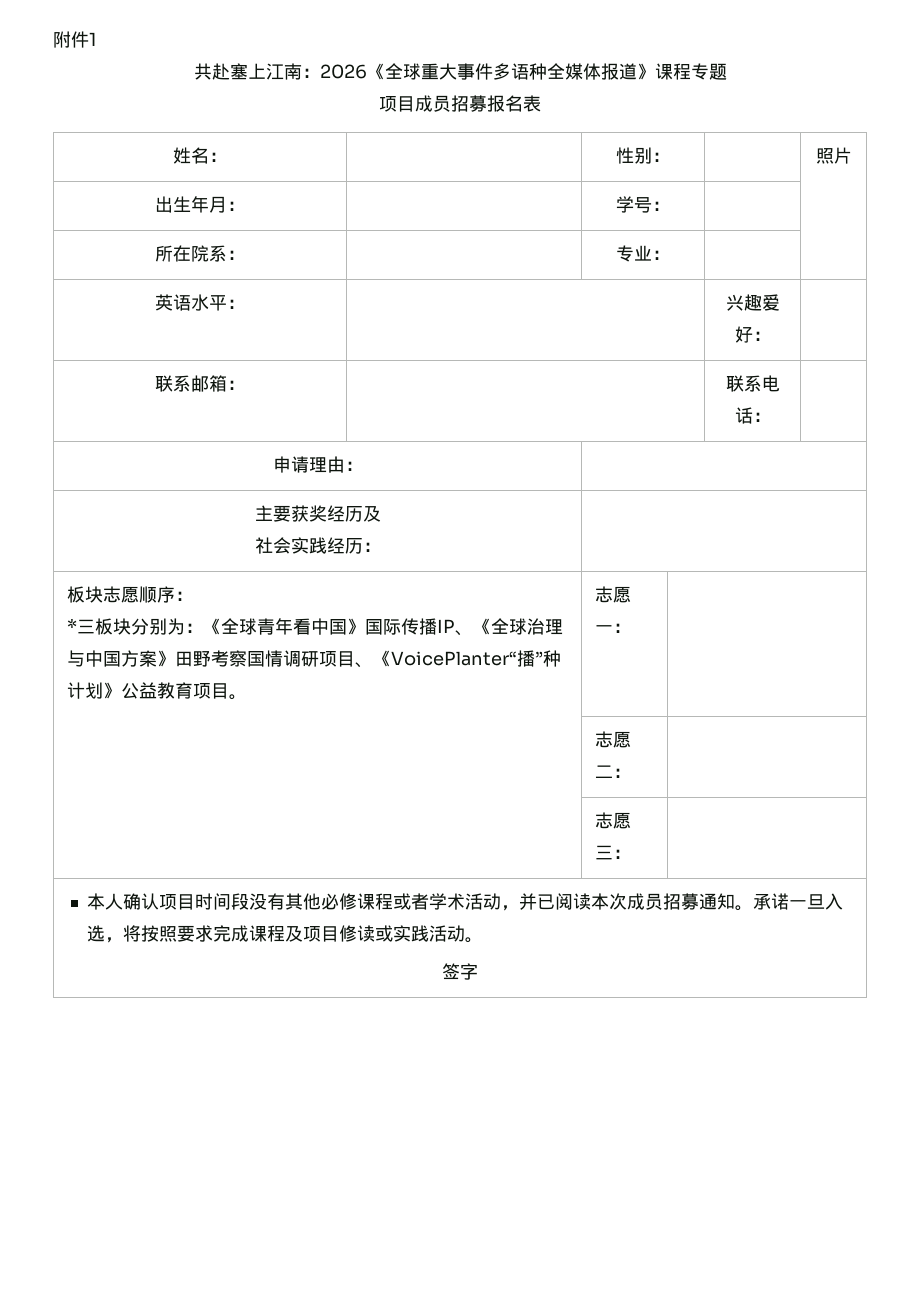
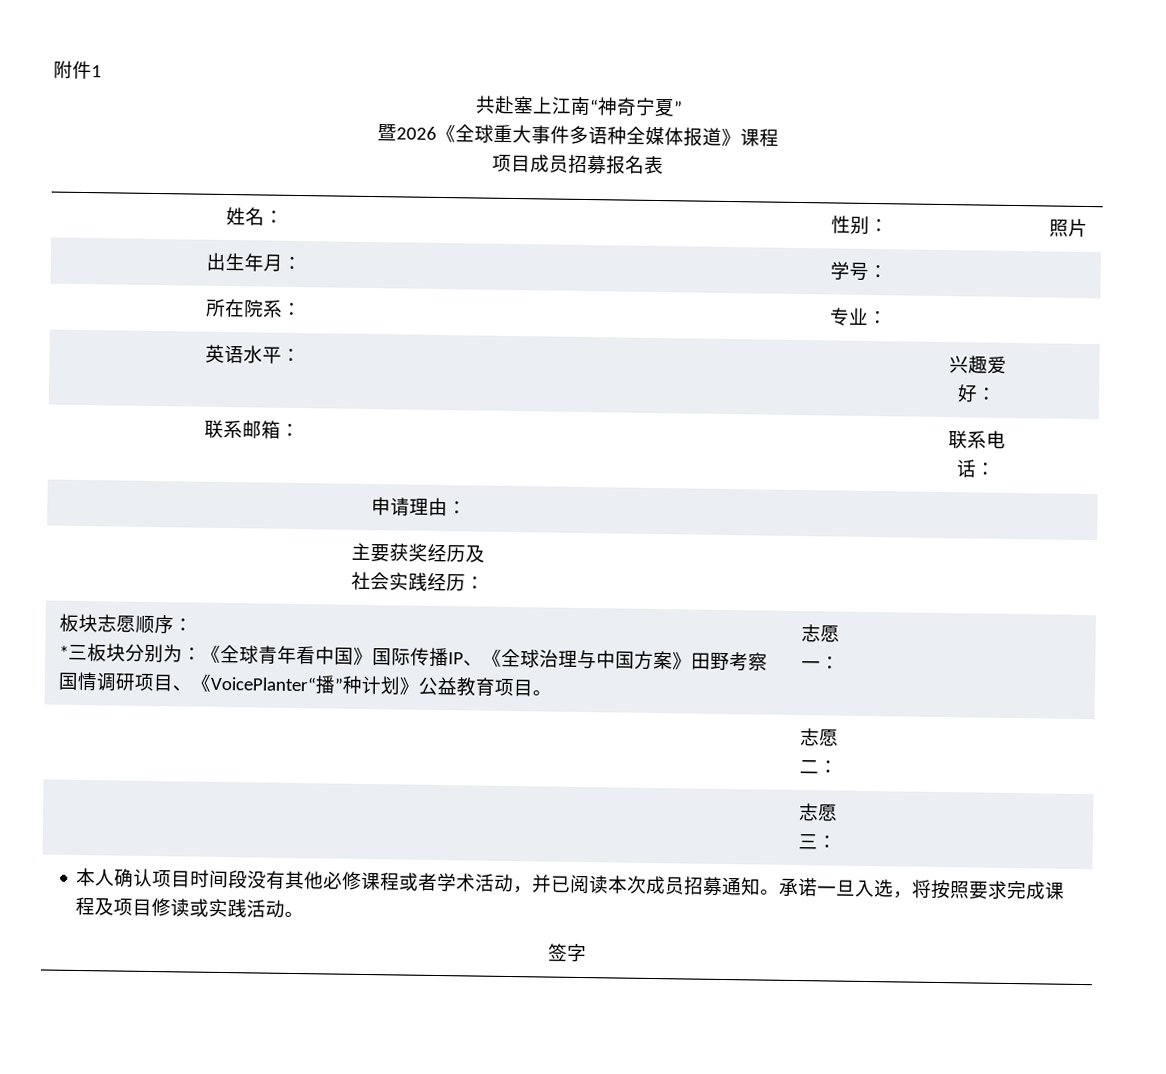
- 共赴塞上江南：2026《全球重大事件多语种全媒体报道》课程专题
+ 共赴塞上江南“神奇宁夏”
+ 暨2026《全球重大事件多语种全媒体报道》课程

